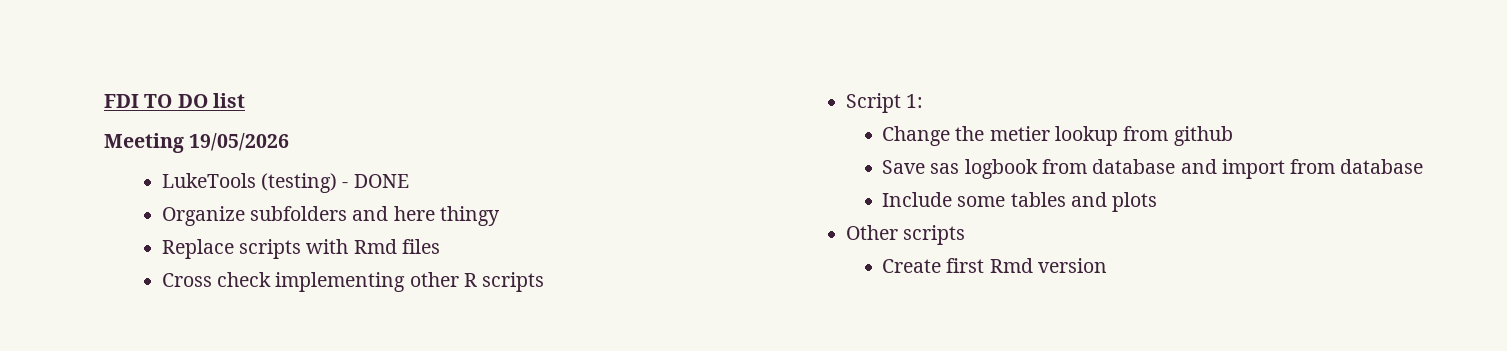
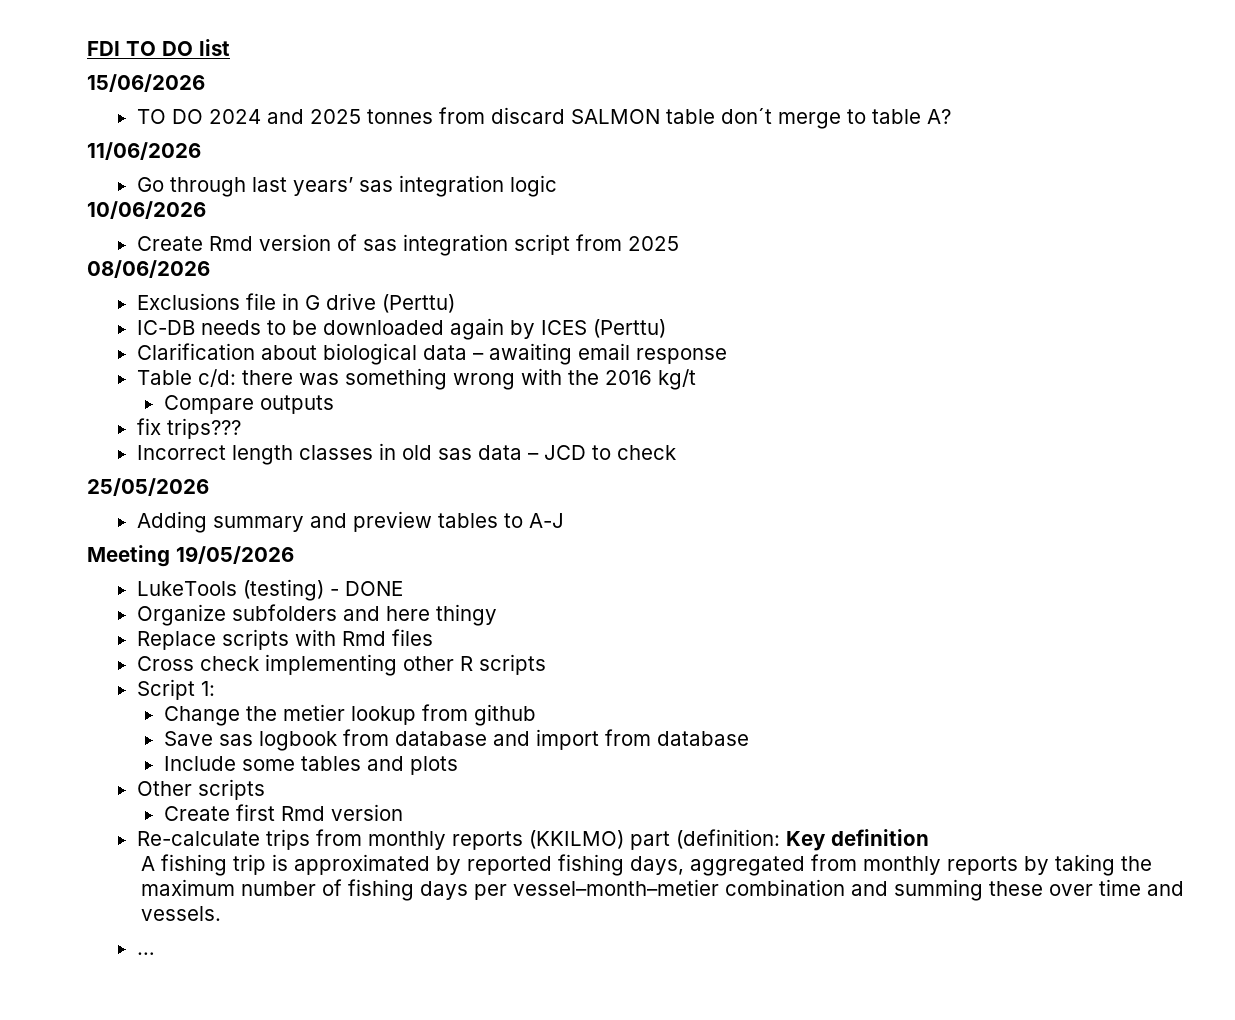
+ 15/06/2026
+ TO DO 2024 and 2025 tonnes from discard SALMON table don´t merge to table A?
+ 11/06/2026
+ Go through last years’ sas integration logic
+ 10/06/2026
+ Create Rmd version of sas integration script from 2025
+ 08/06/2026
+ Exclusions file in G drive (Perttu)
+ IC-DB needs to be downloaded again by ICES (Perttu)
+ Clarification about biological data – awaiting email response
+ Table c/d: there was something wrong with the 2016 kg/t
+ Compare outputs
+ fix trips???
+ Incorrect length classes in old sas data – JCD to check
+ 25/05/2026
+ Adding summary and preview tables to A-J
+ Re-calculate trips from monthly reports (KKILMO) part (definition: Key definition
+ A fishing trip is approximated by reported fishing days, aggregated from monthly reports by taking the maximum number of fishing days per vessel–month–metier combination and summing these over time and vessels.
+ …

